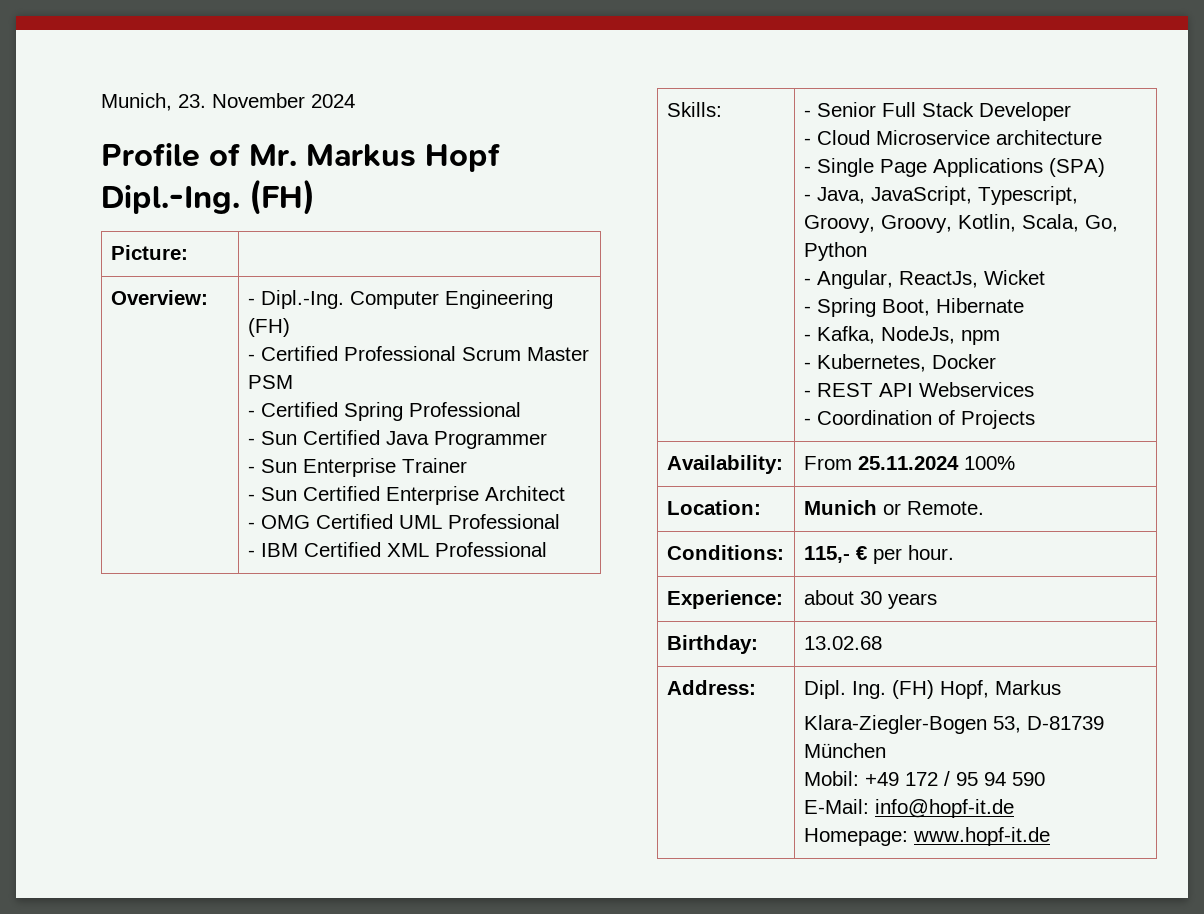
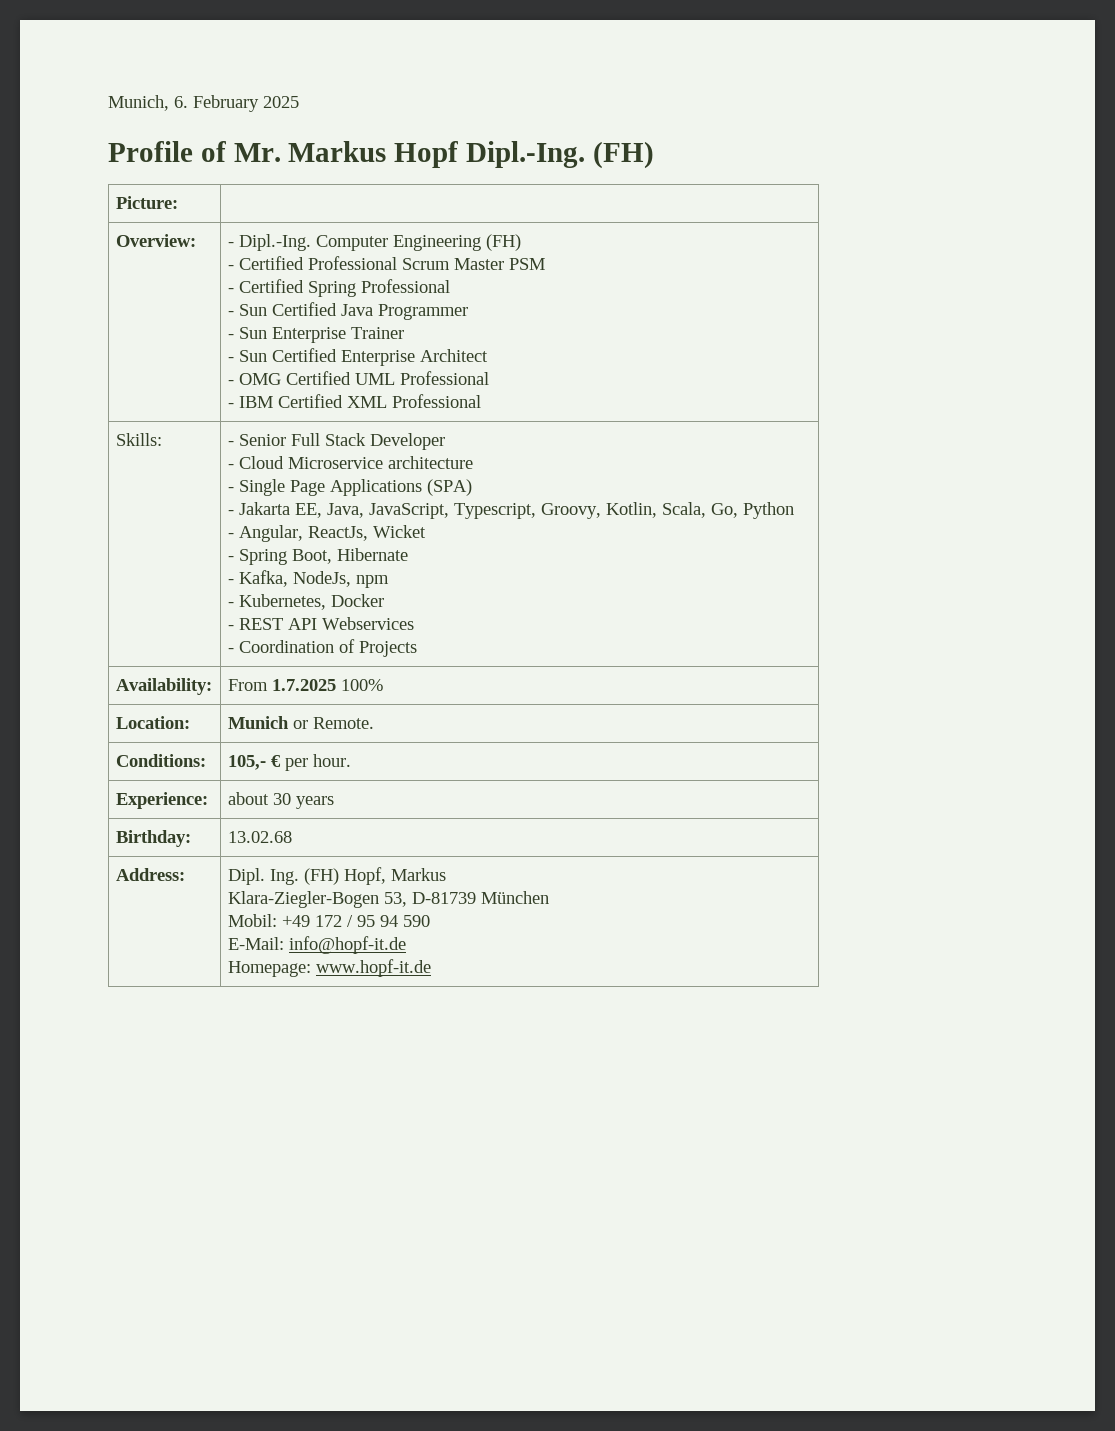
- Munich, 23. November 2024
+ Munich, 6. February 2025
- - Java, JavaScript, Typescript, Groovy, Groovy, Kotlin, Scala, Go, Python
+ - Jakarta EE, Java, JavaScript, Typescript, Groovy, Kotlin, Scala, Go, Python
- Availability: | From 25.11.2024 100%
+ Availability: | From 1.7.2025 100%
- Conditions: | 115,- € per hour.
+ Conditions: | 105,- € per hour.

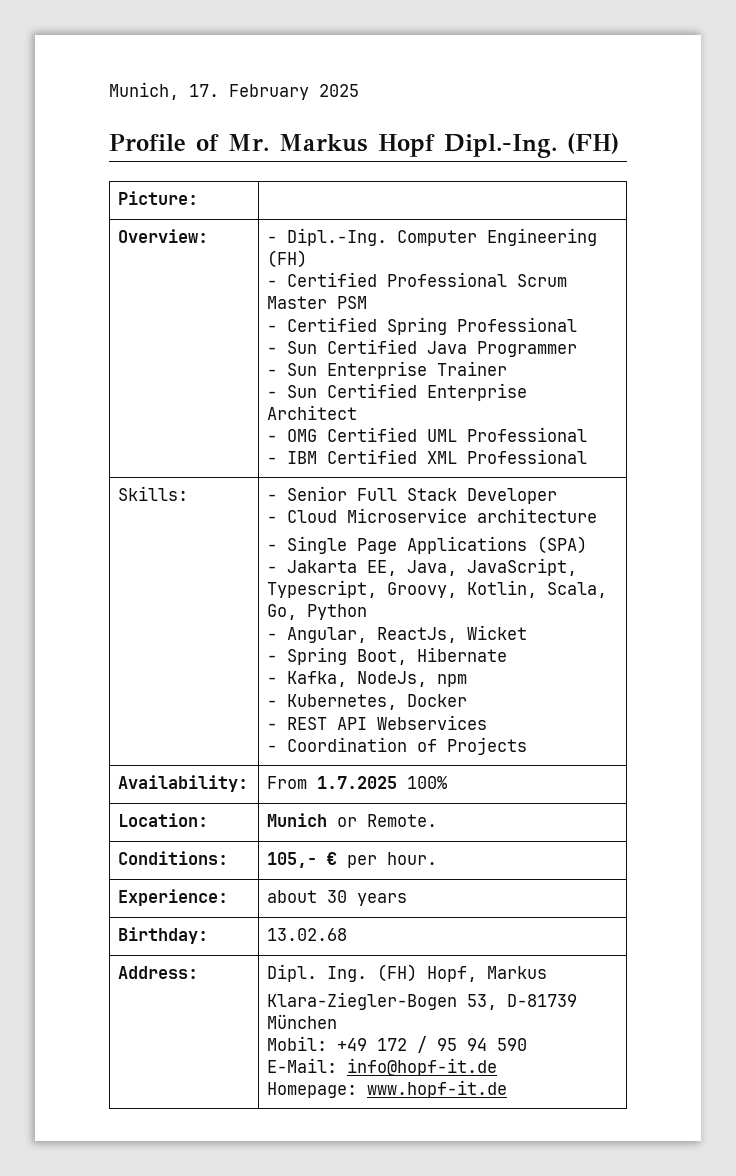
- Munich, 6. February 2025
+ Munich, 17. February 2025

